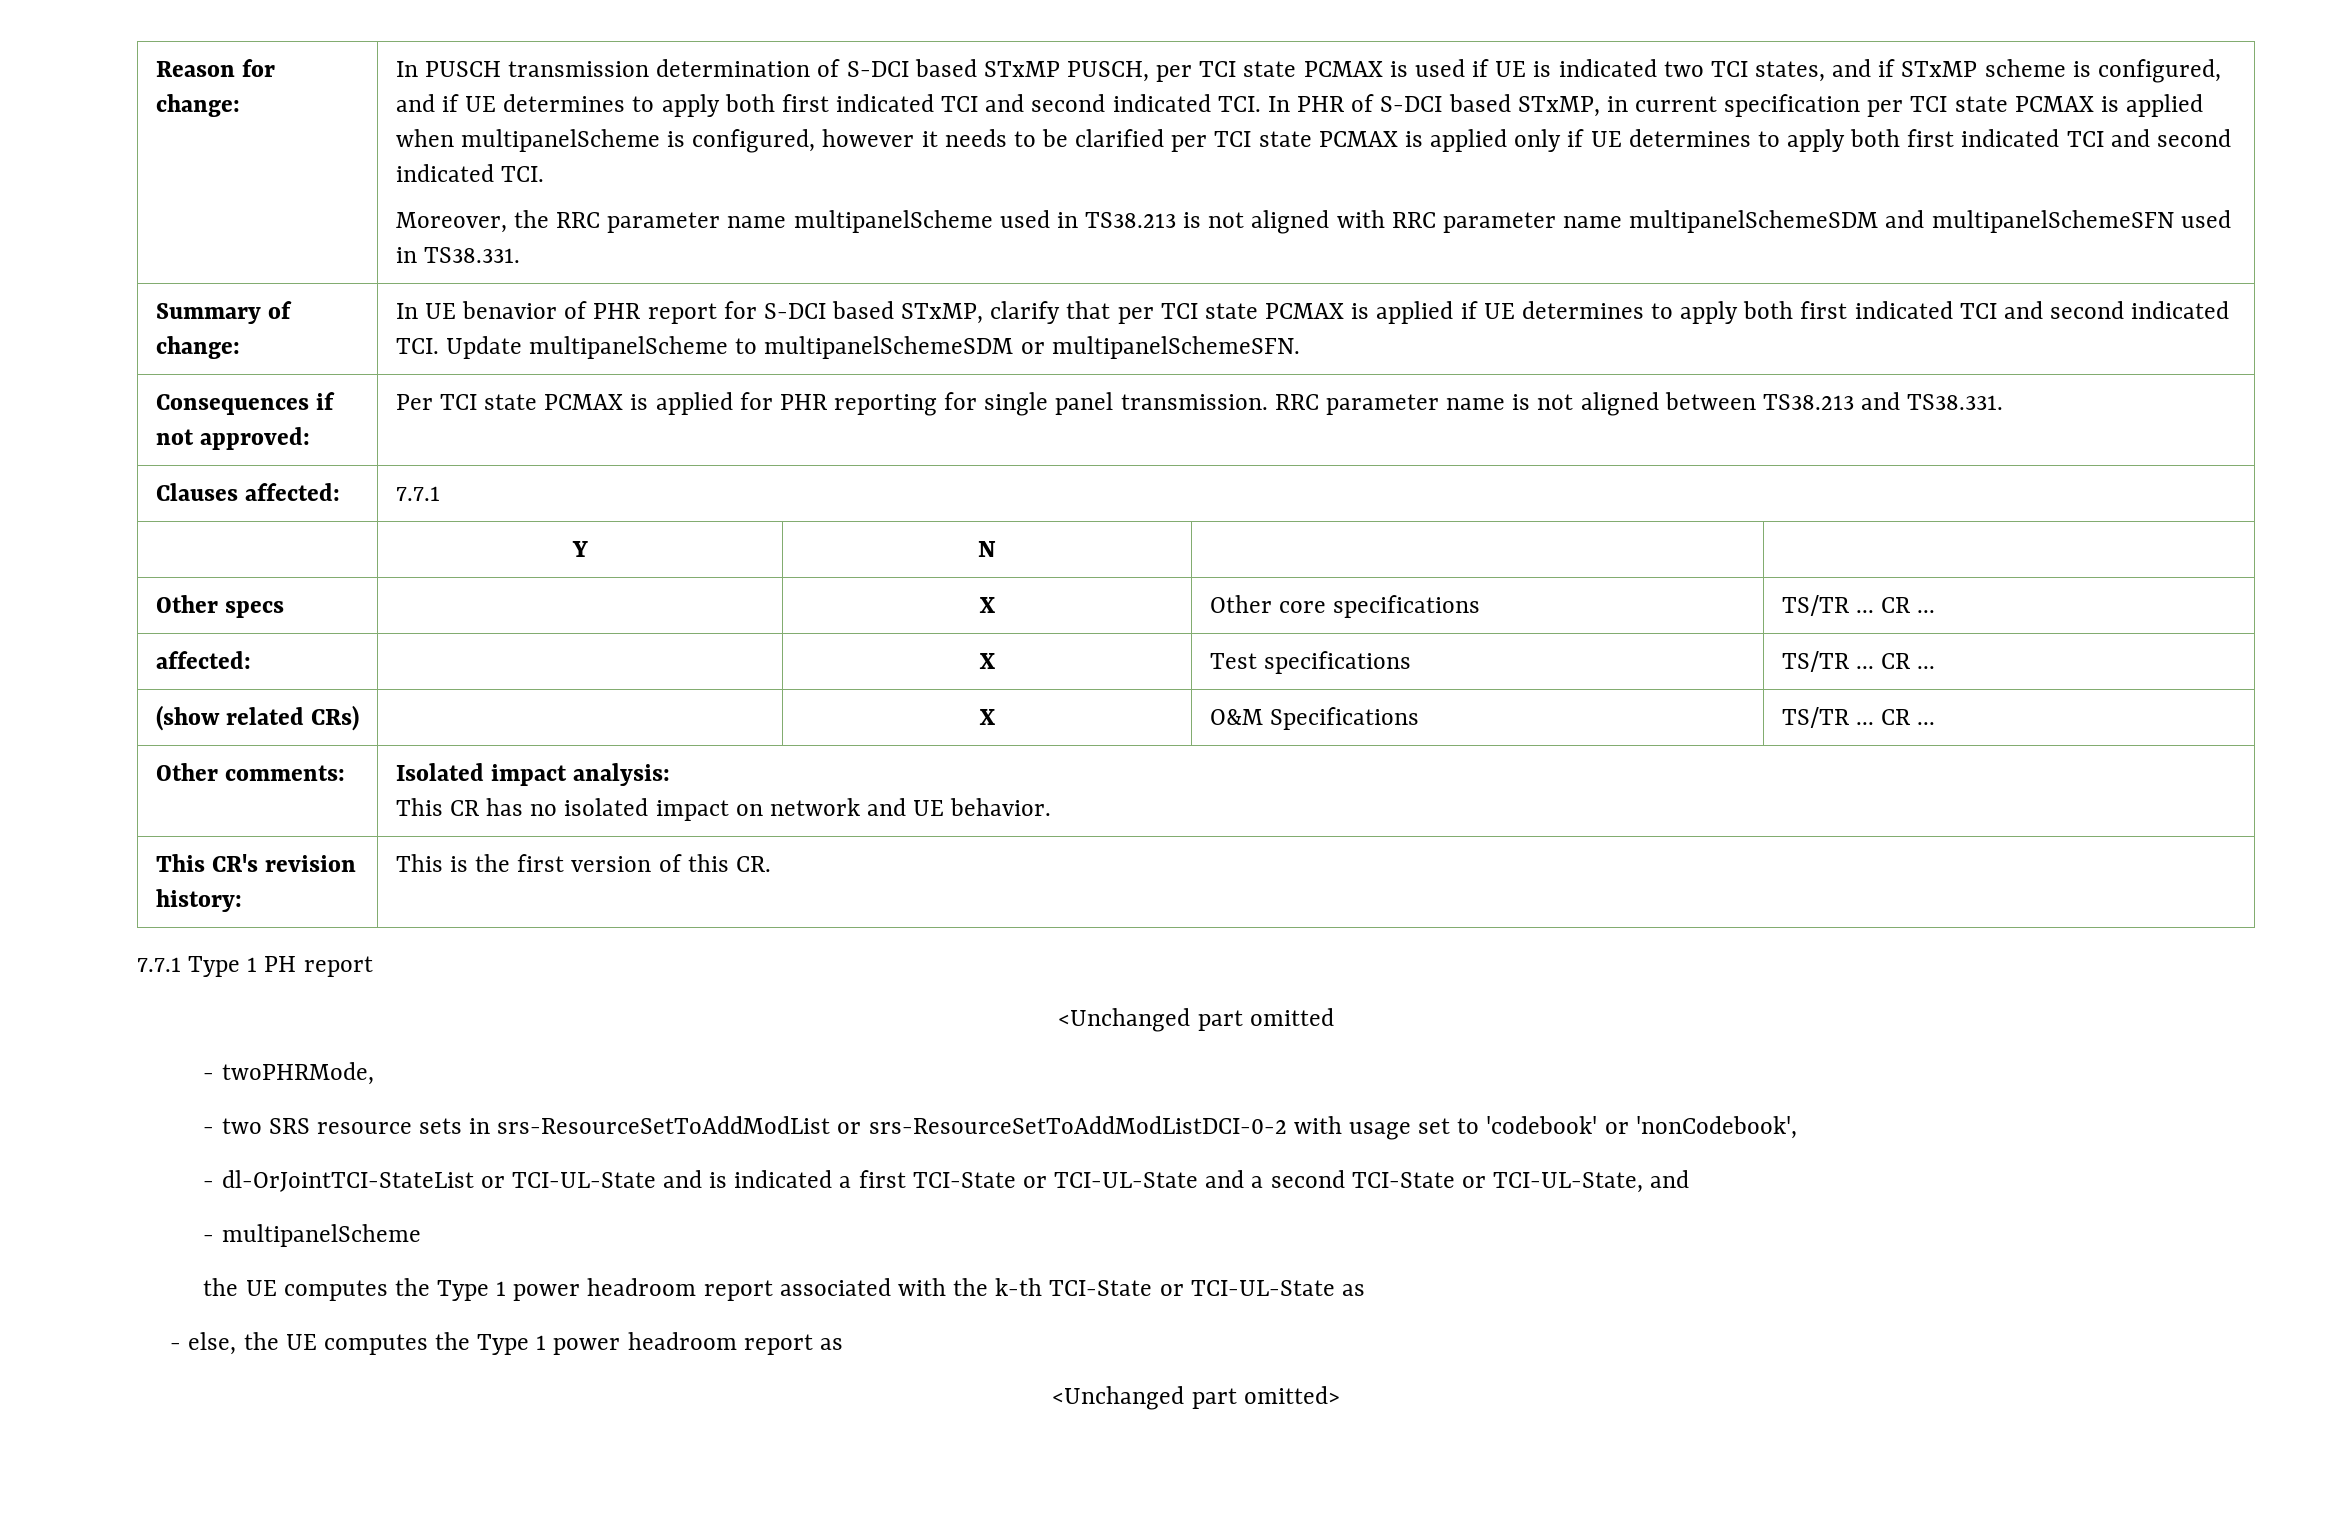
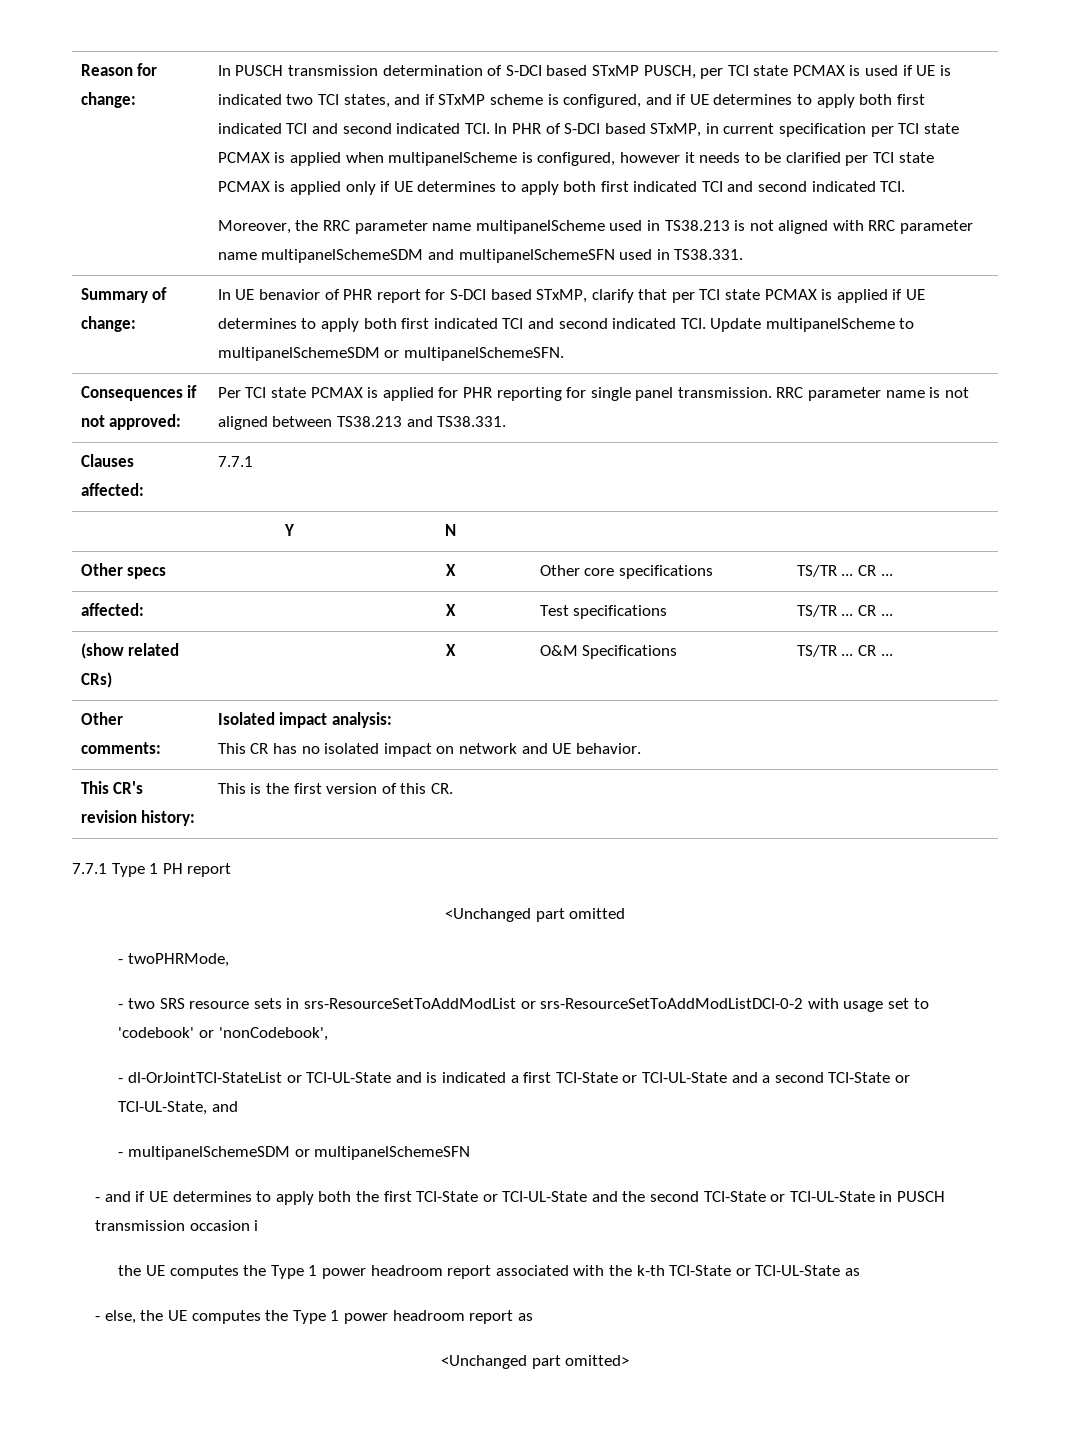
- - multipanelScheme
+ - multipanelSchemeSDM or multipanelSchemeSFN
+ - and if UE determines to apply both the first TCI-State or TCI-UL-State and the second TCI-State or TCI-UL-State in PUSCH transmission occasion i

